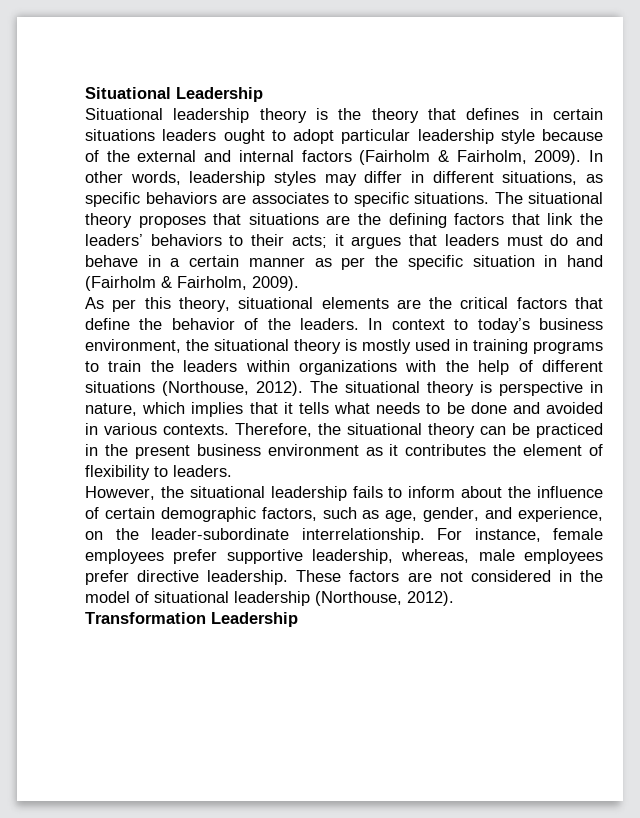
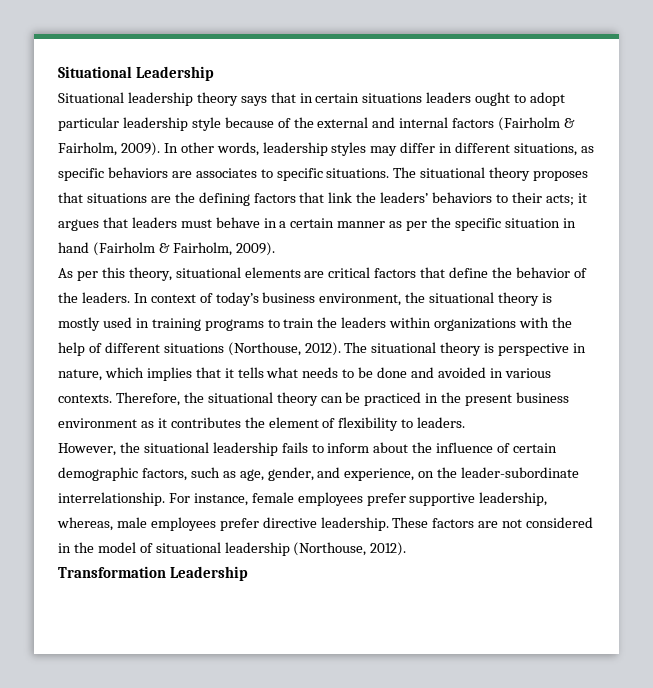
- Situational leadership theory is the theory that defines in certain situations leaders ought to adopt particular leadership style because of the external and internal factors (Fairholm & Fairholm, 2009).
+ Situational leadership theory says that in certain situations leaders ought to adopt particular leadership style because of the external and internal factors (Fairholm & Fairholm, 2009).
- The situational theory proposes that situations are the defining factors that link the leaders’ behaviors to their acts; it argues that leaders must do and behave in a certain manner as per the specific situation in hand (Fairholm & Fairholm, 2009).
+ The situational theory proposes that situations are the defining factors that link the leaders’ behaviors to their acts; it argues that leaders must behave in a certain manner as per the specific situation in hand (Fairholm & Fairholm, 2009).
- As per this theory, situational elements are the critical factors that define the behavior of the leaders.
+ As per this theory, situational elements are critical factors that define the behavior of the leaders.
- In context to today’s business environment, the situational theory is mostly used in training programs to train the leaders within organizations with the help of different situations (Northouse, 2012).
+ In context of today’s business environment, the situational theory is mostly used in training programs to train the leaders within organizations with the help of different situations (Northouse, 2012).

